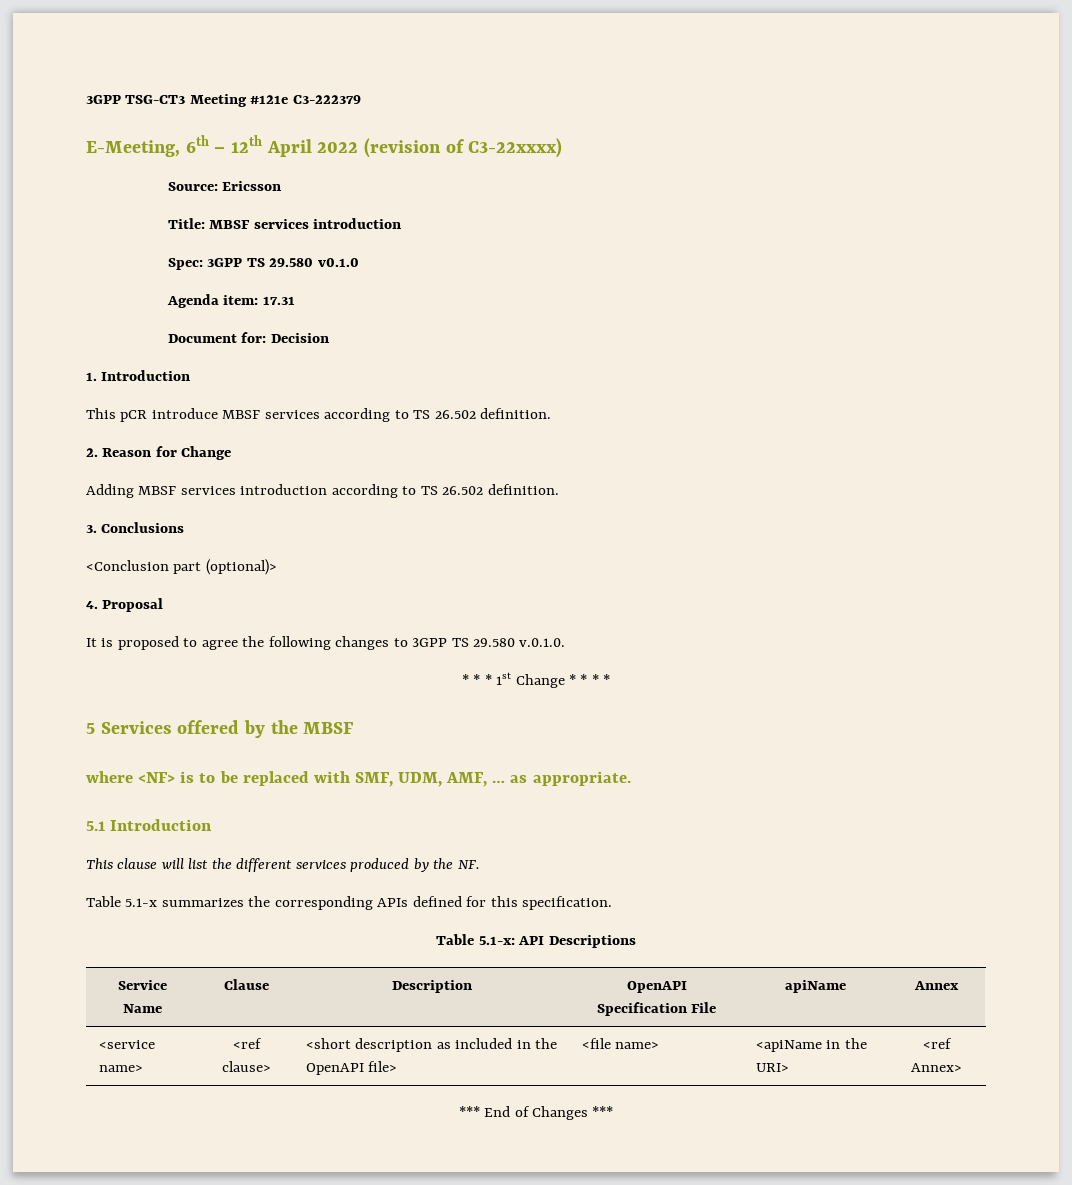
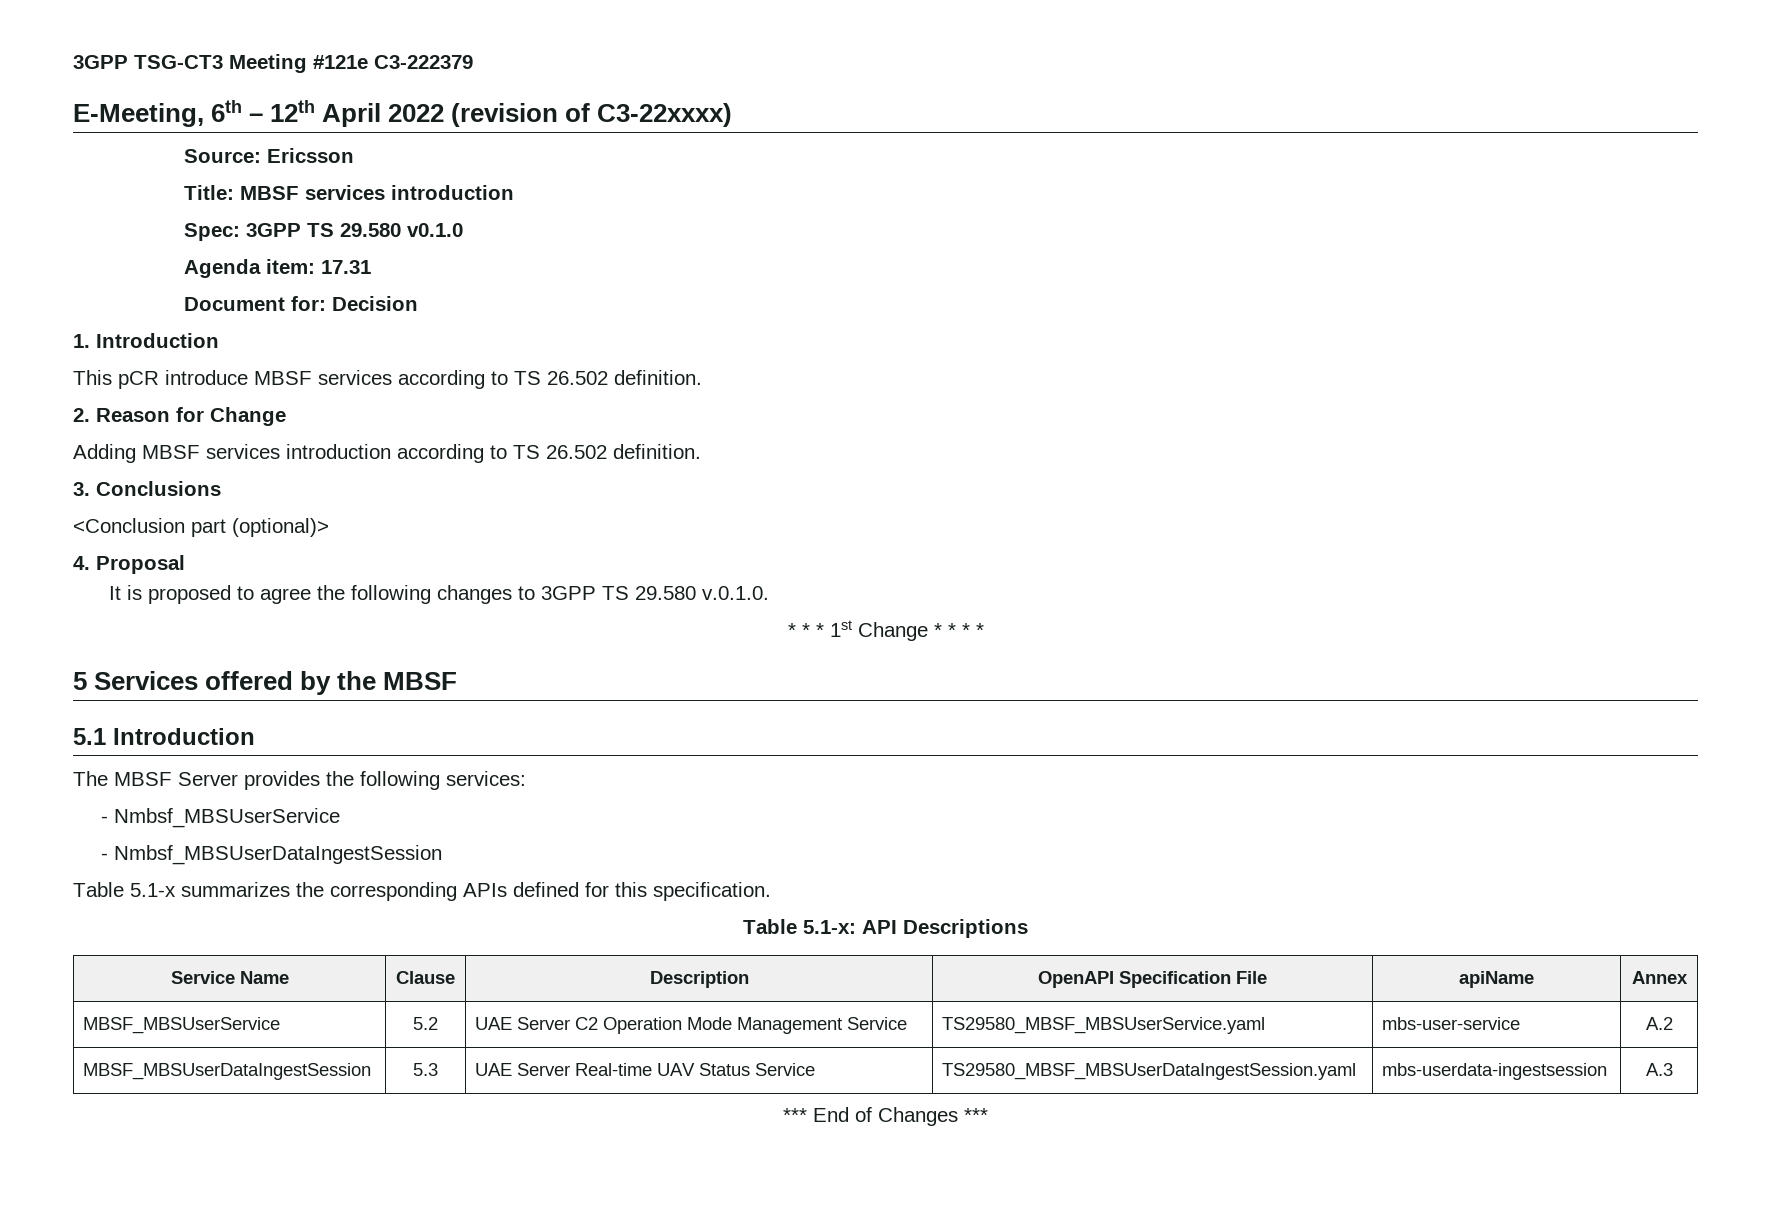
- where <NF> is to be replaced with SMF, UDM, AMF, … as appropriate.
  5.1 Introduction
- This clause will list the different services produced by the NF.
+ The MBSF Server provides the following services:
+ - Nmbsf_MBSUserService
+ - Nmbsf_MBSUserDataIngestSession
- <service name> | <ref clause> | <short description as included in the OpenAPI file> | <file name> | <apiName in the URI> | <ref Annex>
+ MBSF_MBSUserService | 5.2 | UAE Server C2 Operation Mode Management Service | TS29580_MBSF_MBSUserService.yaml | mbs-user-service | A.2
+ MBSF_MBSUserDataIngestSession | 5.3 | UAE Server Real-time UAV Status Service | TS29580_MBSF_MBSUserDataIngestSession.yaml | mbs-userdata-ingestsession | A.3

